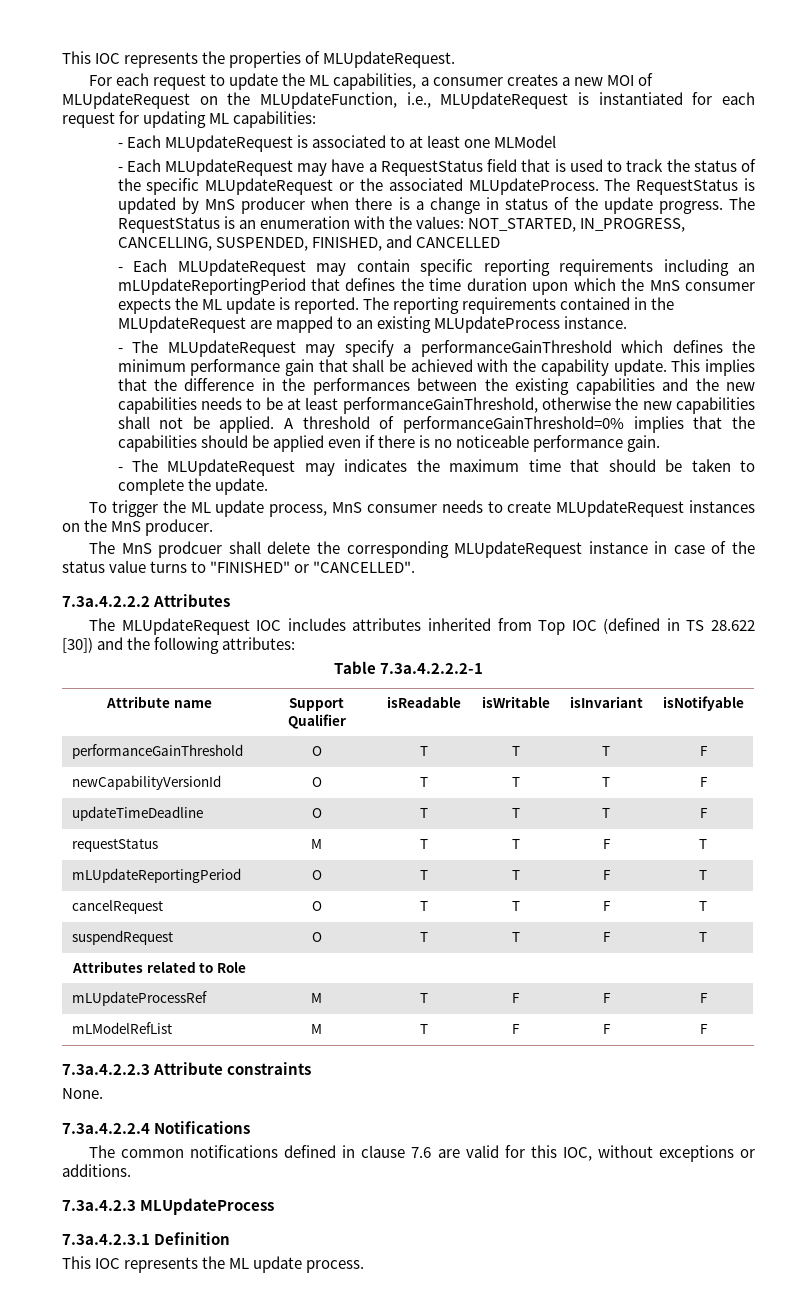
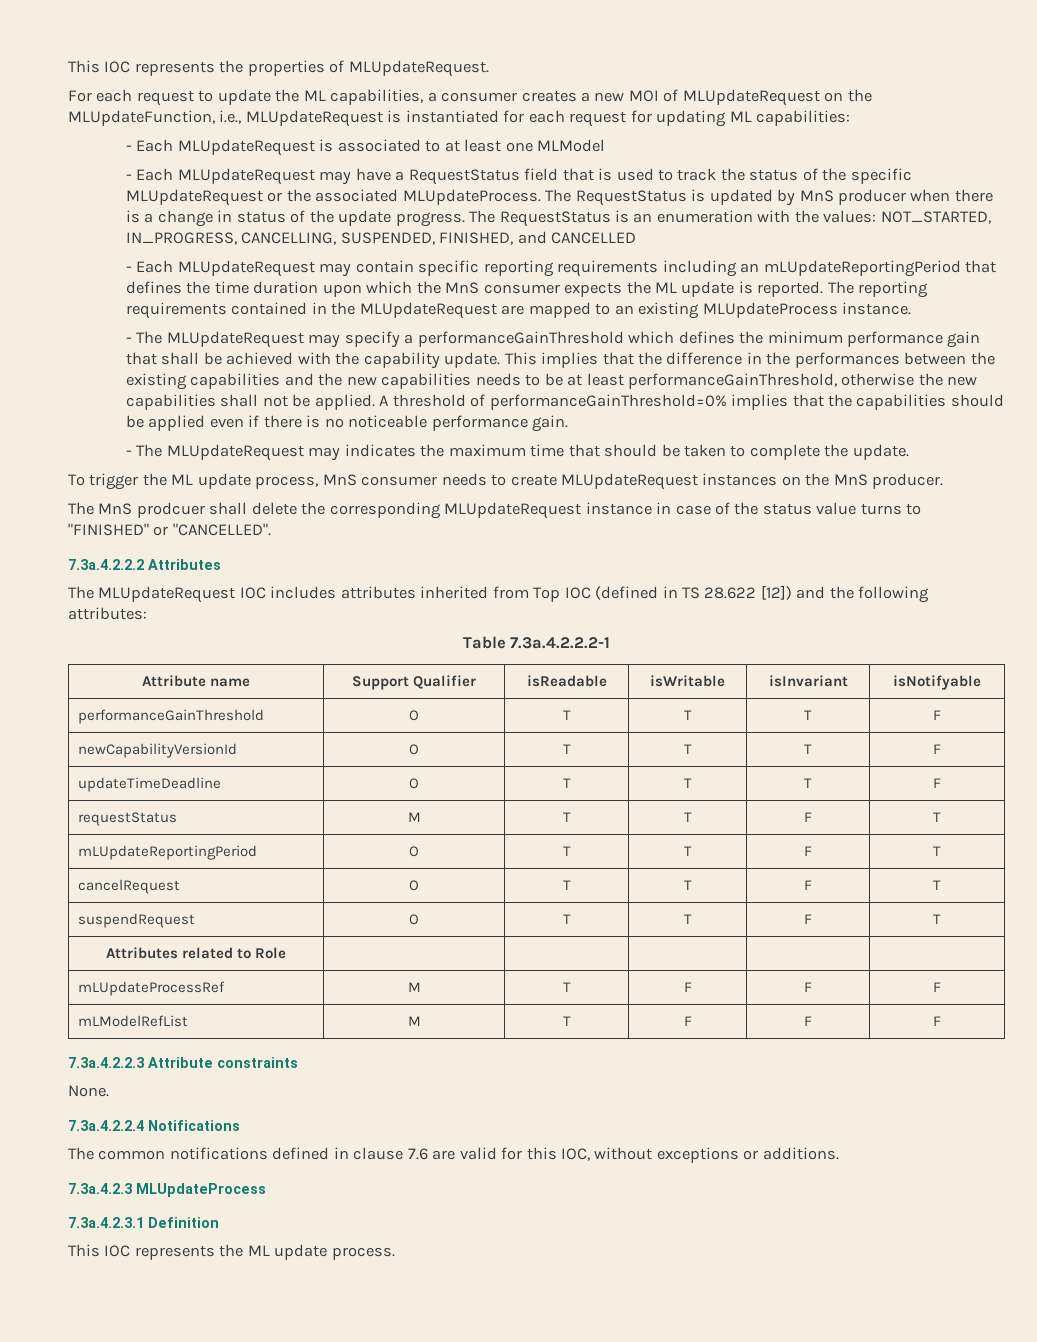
- The MLUpdateRequest IOC includes attributes inherited from Top IOC (defined in TS 28.622 [30]) and the following attributes:
+ The MLUpdateRequest IOC includes attributes inherited from Top IOC (defined in TS 28.622 [12]) and the following attributes:

